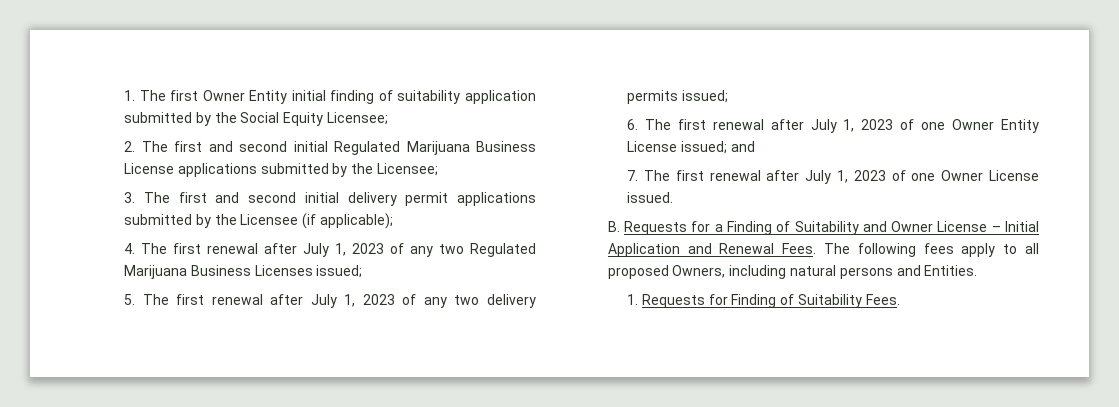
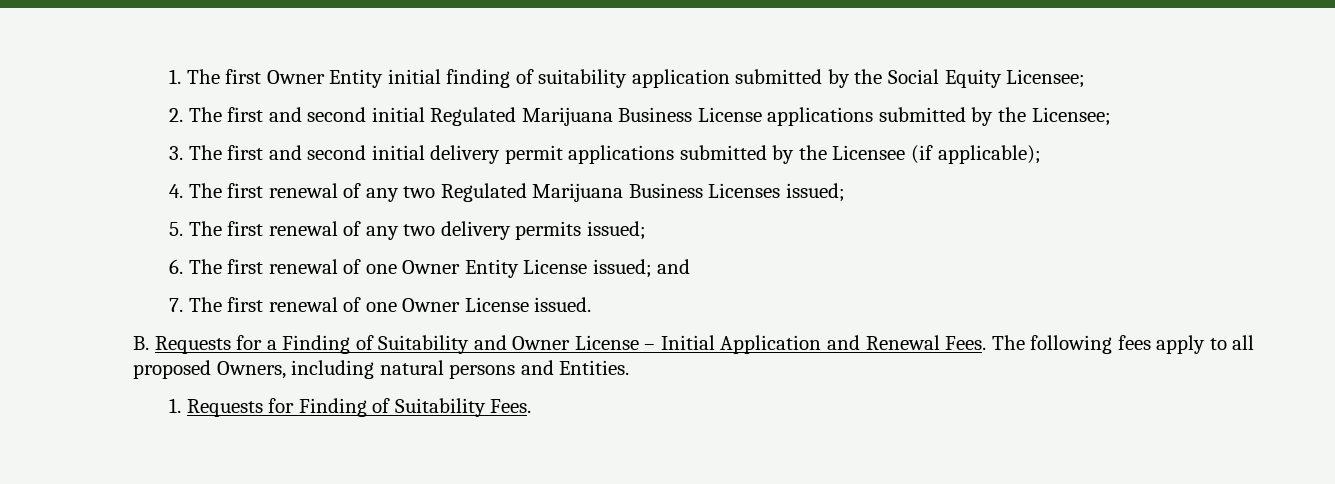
- 4. The first renewal after July 1, 2023 of any two Regulated Marijuana Business Licenses issued;
+ 4. The first renewal of any two Regulated Marijuana Business Licenses issued;
- 5. The first renewal after July 1, 2023 of any two delivery permits issued;
+ 5. The first renewal of any two delivery permits issued;
- 6. The first renewal after July 1, 2023 of one Owner Entity License issued; and
+ 6. The first renewal of one Owner Entity License issued; and
- 7. The first renewal after July 1, 2023 of one Owner License issued.
+ 7. The first renewal of one Owner License issued.

